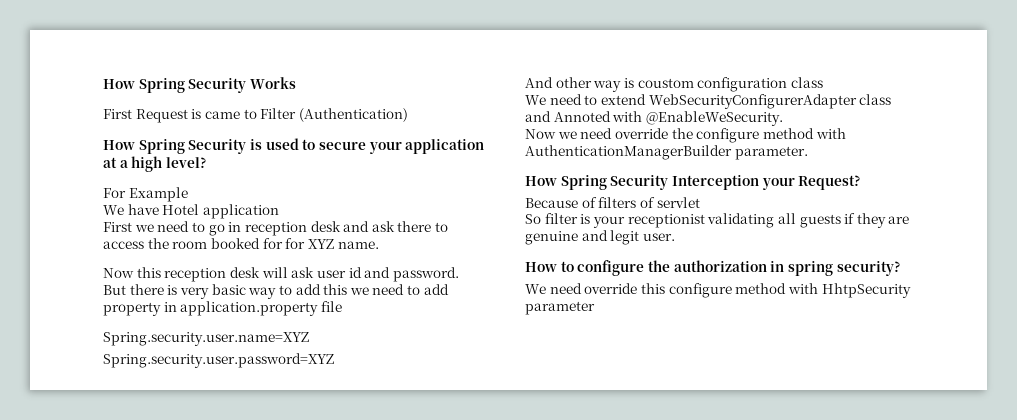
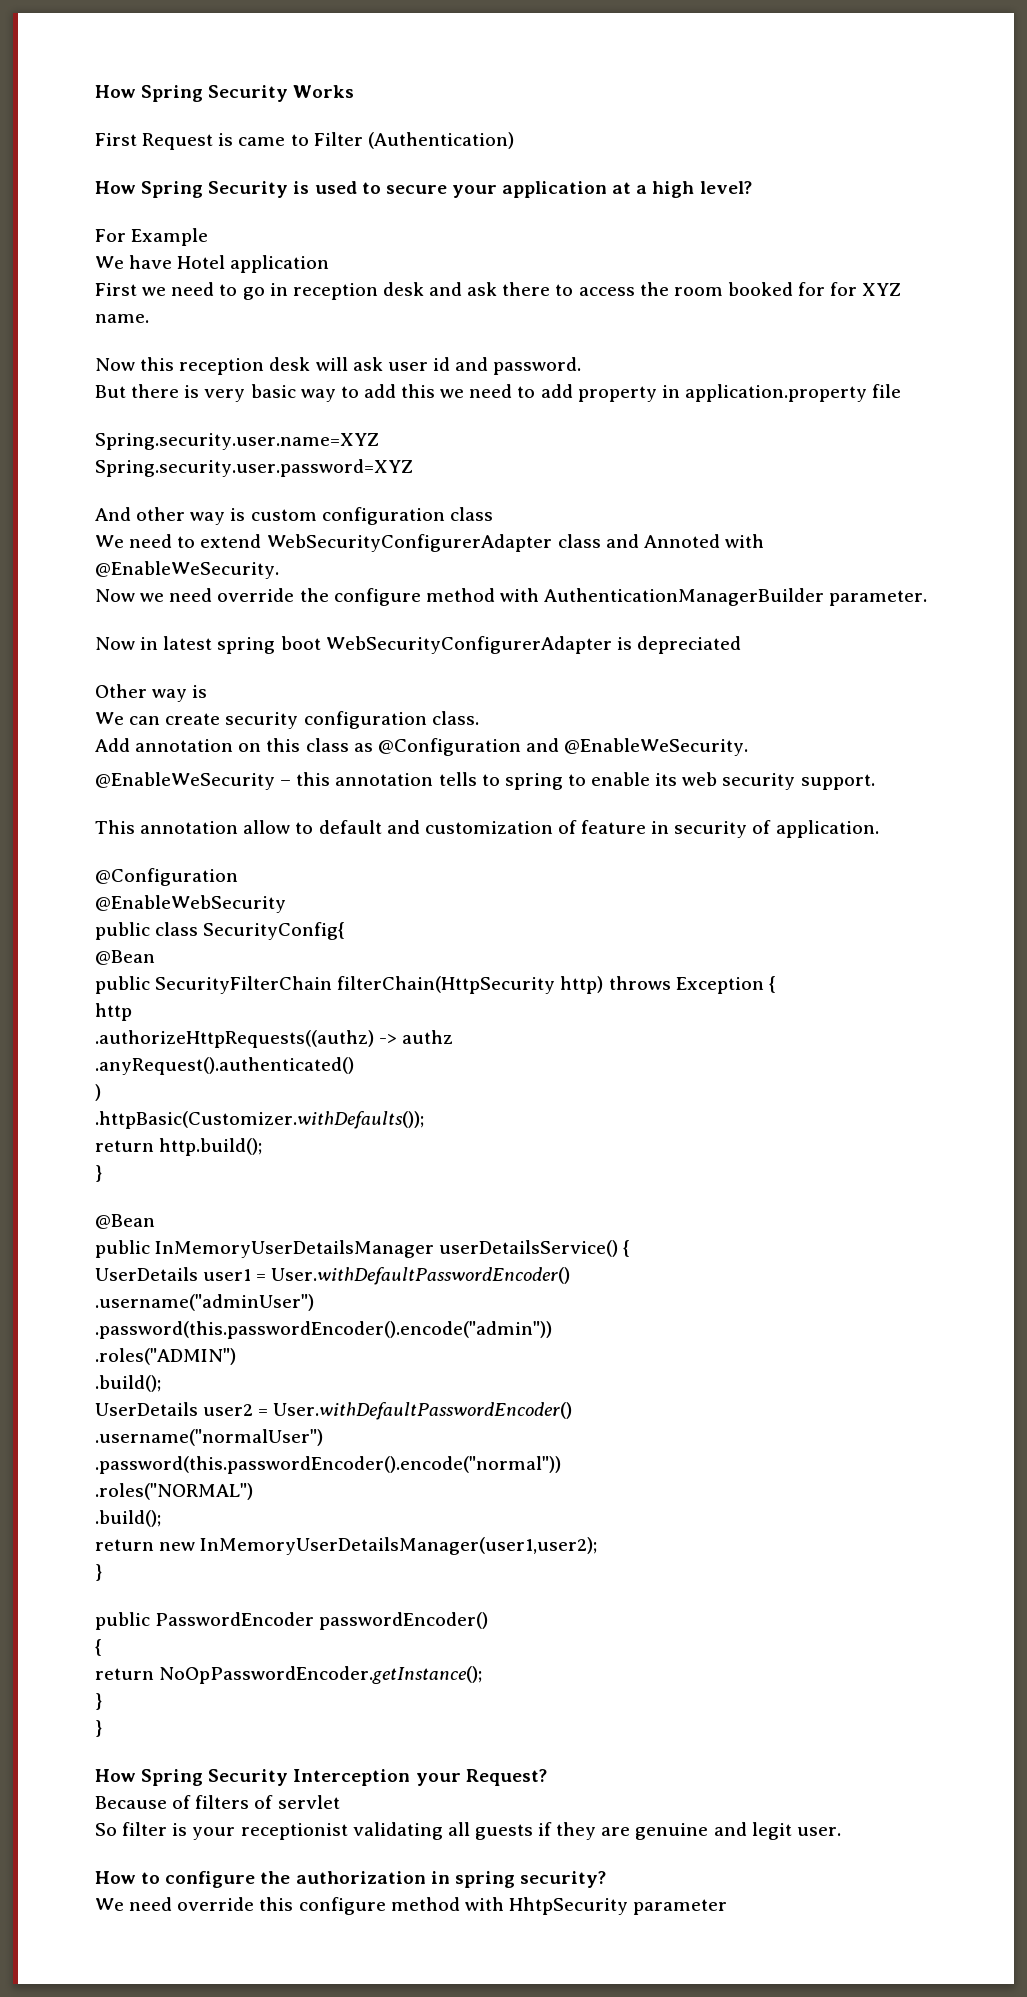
- And other way is coustom configuration class
+ And other way is custom configuration class
+ Now in latest spring boot WebSecurityConfigurerAdapter is depreciated
+ Other way is
+ We can create security configuration class.
+ Add annotation on this class as @Configuration and @EnableWeSecurity.
+ @EnableWeSecurity – this annotation tells to spring to enable its web security support.
+ This annotation allow to default and customization of feature in security of application.
+ @Configuration
+ @EnableWebSecurity
+ public class SecurityConfig{
+ @Bean
+ public SecurityFilterChain filterChain(HttpSecurity http) throws Exception {
+ http
+ .authorizeHttpRequests((authz) -> authz
+ .anyRequest().authenticated()
+ )
+ .httpBasic(Customizer.withDefaults());
+ return http.build();
+ }
+ @Bean
+ public InMemoryUserDetailsManager userDetailsService() {
+ UserDetails user1 = User.withDefaultPasswordEncoder()
+ .username("adminUser")
+ .password(this.passwordEncoder().encode("admin"))
+ .roles("ADMIN")
+ .build();
+ UserDetails user2 = User.withDefaultPasswordEncoder()
+ .username("normalUser")
+ .password(this.passwordEncoder().encode("normal"))
+ .roles("NORMAL")
+ .build();
+ return new InMemoryUserDetailsManager(user1,user2);
+ }
+ public PasswordEncoder passwordEncoder()
+ {
+ return NoOpPasswordEncoder.getInstance();
+ }
+ }

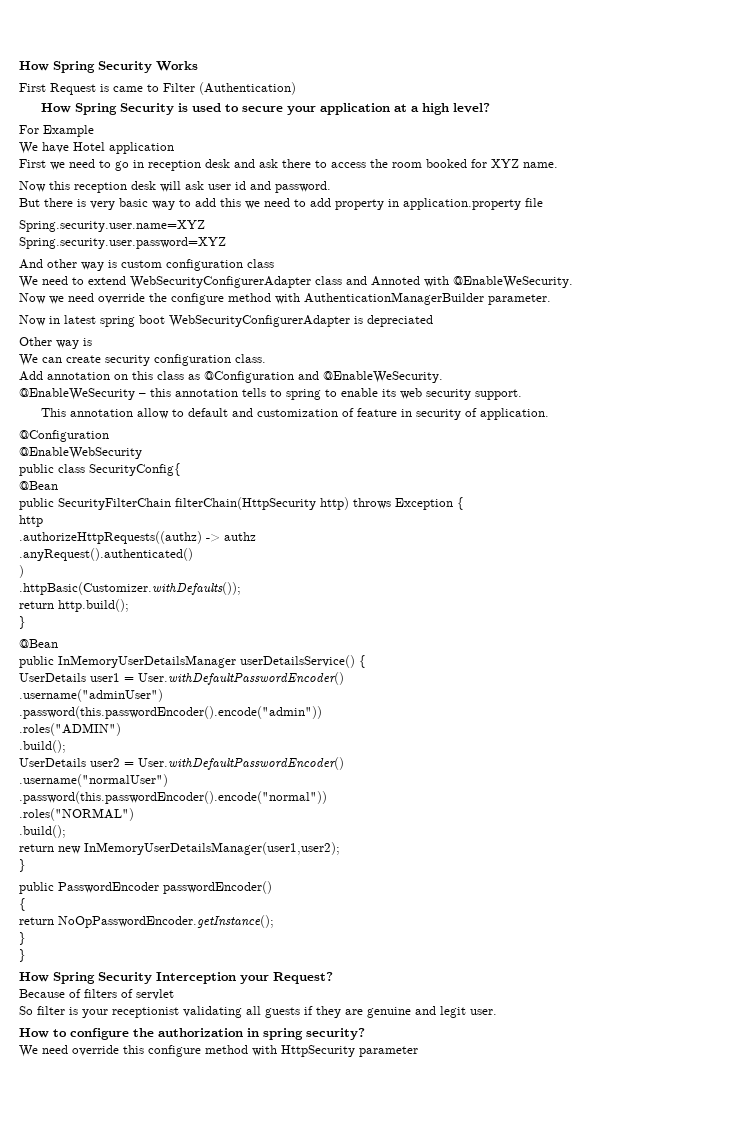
- First we need to go in reception desk and ask there to access the room booked for for XYZ name.
+ First we need to go in reception desk and ask there to access the room booked for XYZ name.
- We need override this configure method with HhtpSecurity parameter
+ We need override this configure method with HttpSecurity parameter

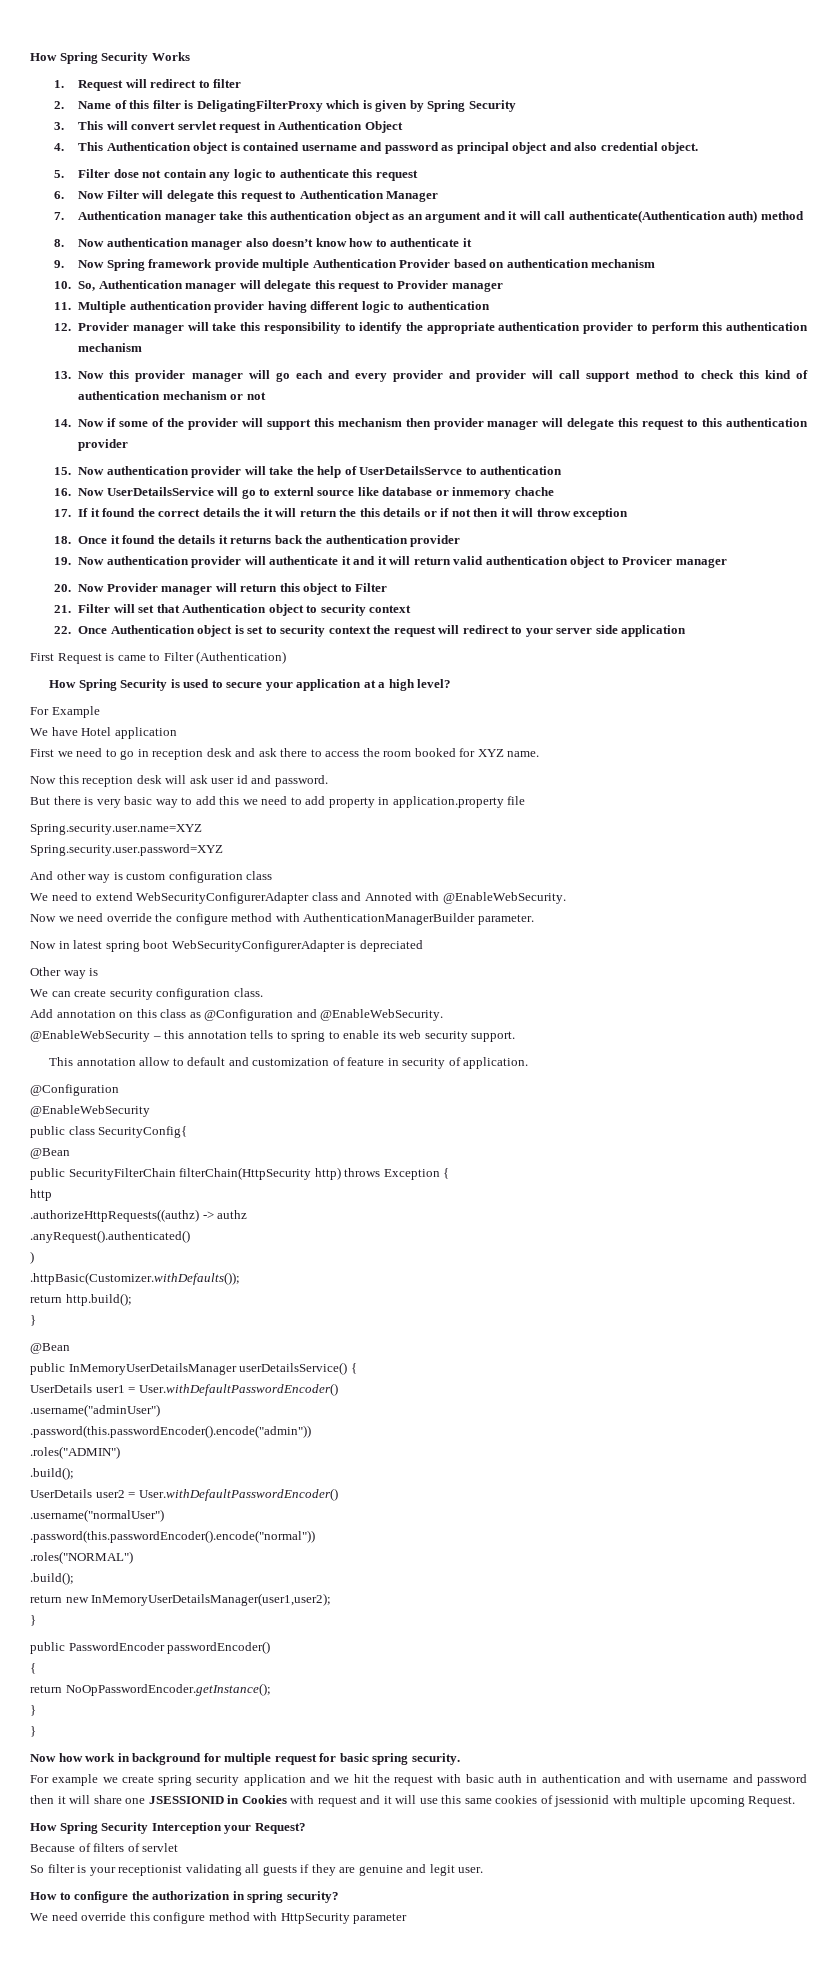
+ 1. Request will redirect to filter
+ 2. Name of this filter is DeligatingFilterProxy which is given by Spring Security
+ 3. This will convert servlet request in Authentication Object
+ 4. This Authentication object is contained username and password as principal object and also credential object.
+ 5. Filter dose not contain any logic to authenticate this request
+ 6. Now Filter will delegate this request to Authentication Manager
+ 7. Authentication manager take this authentication object as an argument and it will call authenticate(Authentication auth) method
+ 8. Now authentication manager also doesn’t know how to authenticate it
+ 9. Now Spring framework provide multiple Authentication Provider based on authentication mechanism
+ 10. So, Authentication manager will delegate this request to Provider manager
+ 11. Multiple authentication provider having different logic to authentication
+ 12. Provider manager will take this responsibility to identify the appropriate authentication provider to perform this authentication mechanism
+ 13. Now this provider manager will go each and every provider and provider will call support method to check this kind of authentication mechanism or not
+ 14. Now if some of the provider will support this mechanism then provider manager will delegate this request to this authentication provider
+ 15. Now authentication provider will take the help of UserDetailsServce to authentication
+ 16. Now UserDetailsService will go to externl source like database or inmemory chache
+ 17. If it found the correct details the it will return the this details or if not then it will throw exception
+ 18. Once it found the details it returns back the authentication provider
+ 19. Now authentication provider will authenticate it and it will return valid authentication object to Provicer manager
+ 20. Now Provider manager will return this object to Filter
+ 21. Filter will set that Authentication object to security context
+ 22. Once Authentication object is set to security context the request will redirect to your server side application
- We need to extend WebSecurityConfigurerAdapter class and Annoted with @EnableWeSecurity.
+ We need to extend WebSecurityConfigurerAdapter class and Annoted with @EnableWebSecurity.
- Add annotation on this class as @Configuration and @EnableWeSecurity.
- @EnableWeSecurity – this annotation tells to spring to enable its web security support.
+ Add annotation on this class as @Configuration and @EnableWebSecurity.
+ @EnableWebSecurity – this annotation tells to spring to enable its web security support.
+ Now how work in background for multiple request for basic spring security.
+ For example we create spring security application and we hit the request with basic auth in authentication and with username and password then it will share one JSESSIONID in Cookies with request and it will use this same cookies of jsessionid with multiple upcoming Request.

